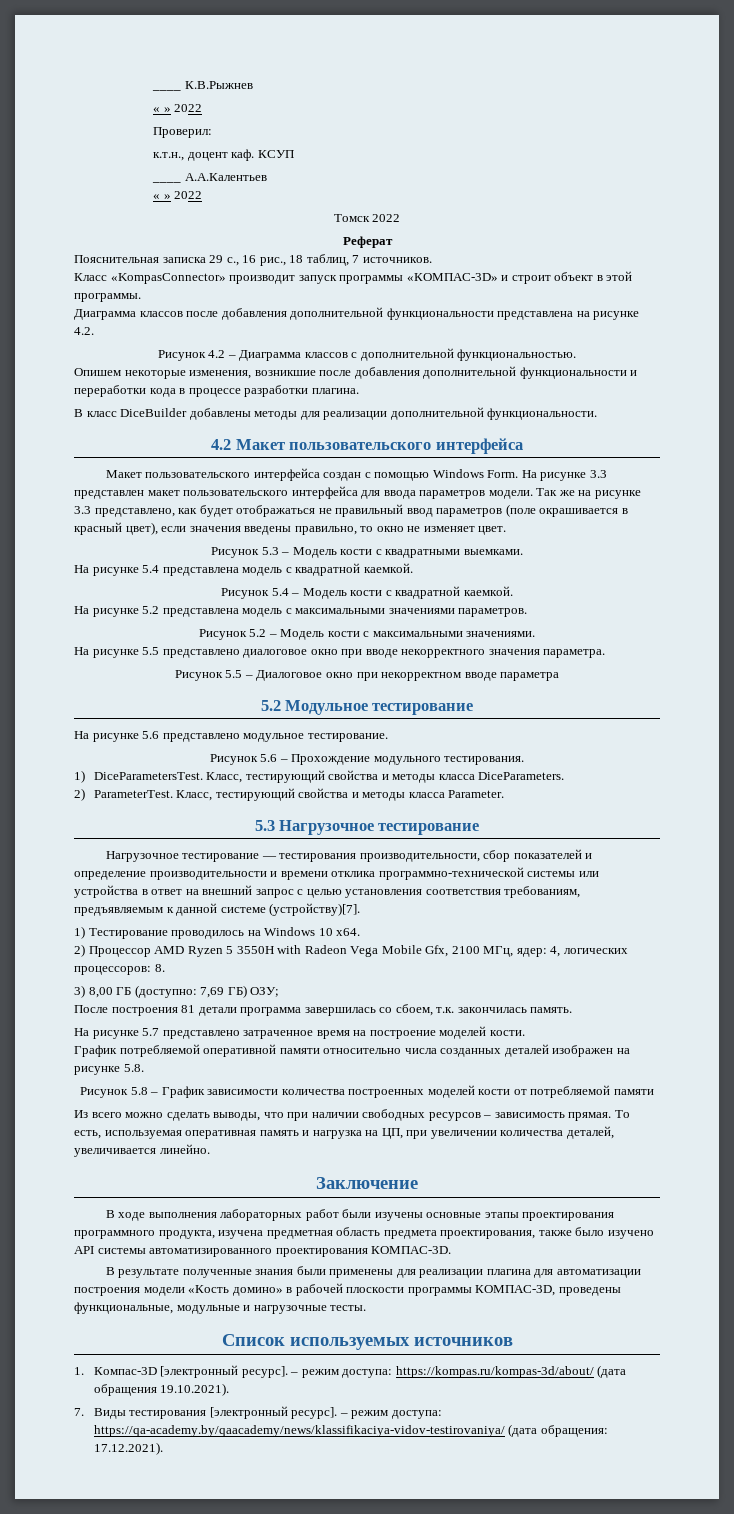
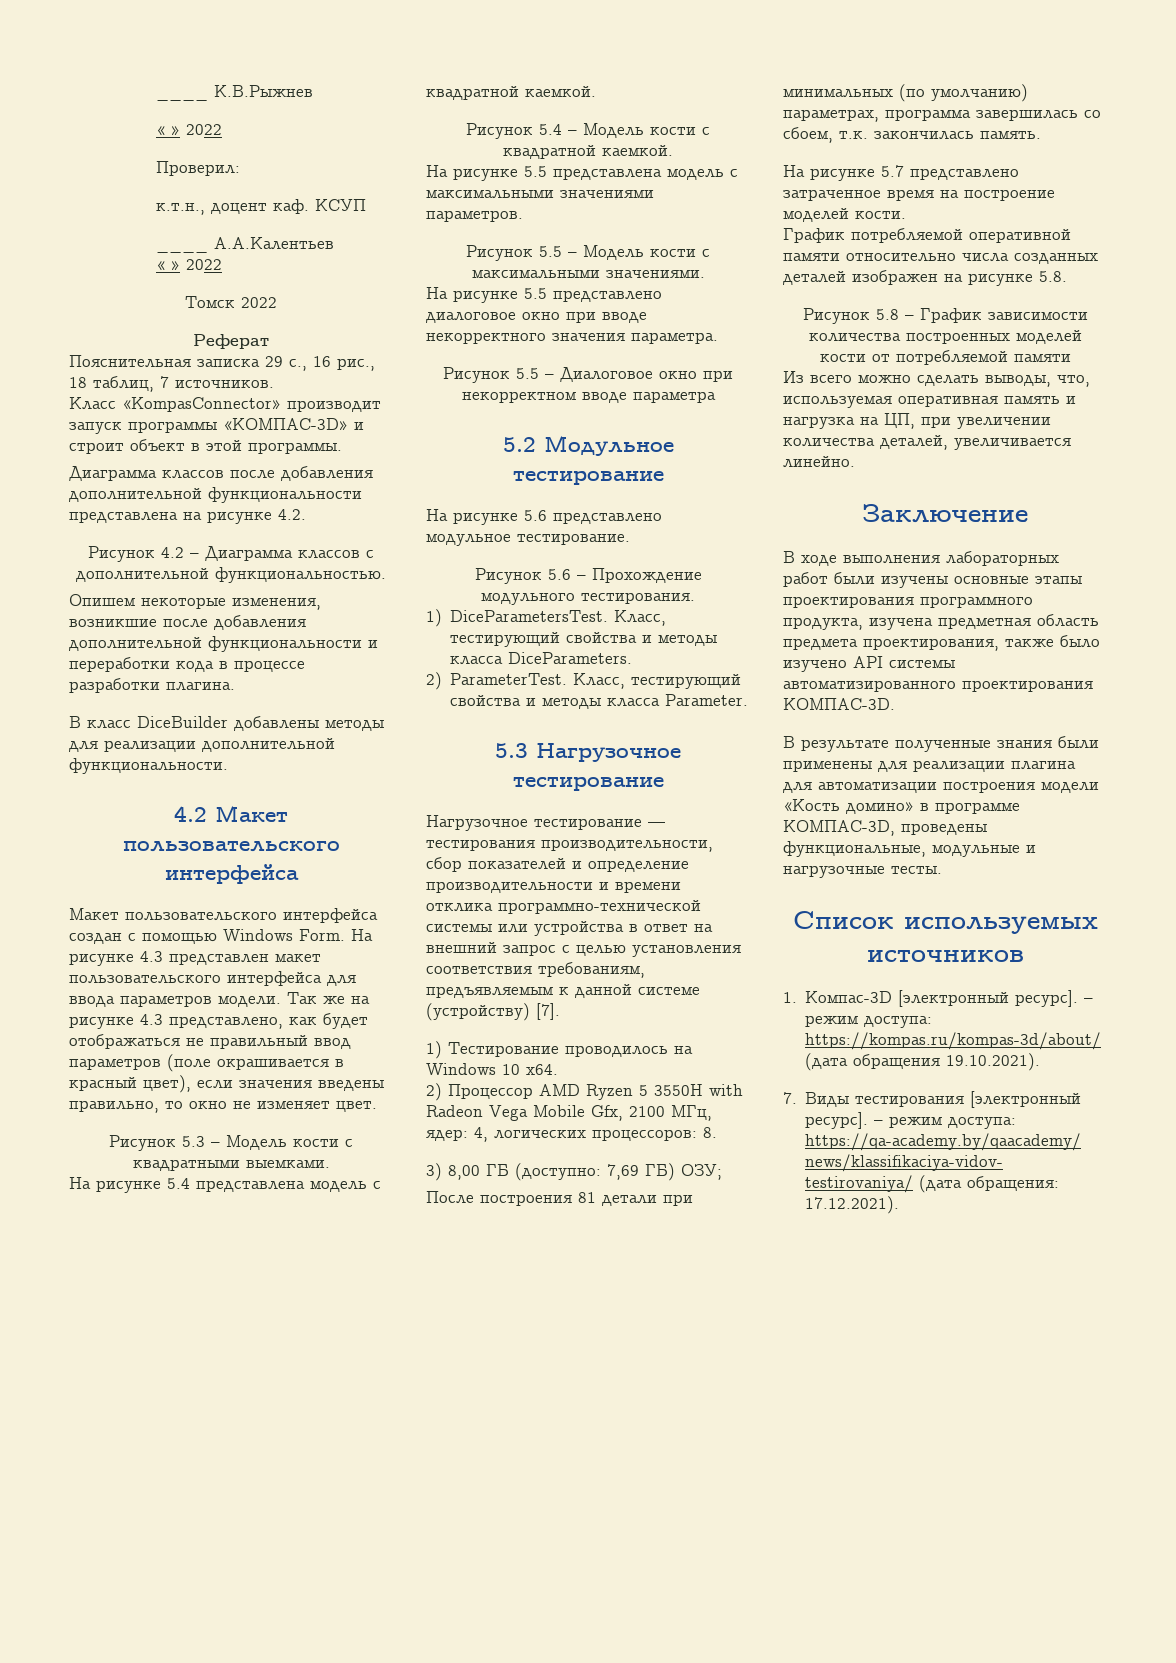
- На рисунке 3.3 представлен макет пользовательского интерфейса для ввода параметров модели.
+ На рисунке 4.3 представлен макет пользовательского интерфейса для ввода параметров модели.
- Так же на рисунке 3.3 представлено, как будет отображаться не правильный ввод параметров (поле окрашивается в красный цвет), если значения введены правильно, то окно не изменяет цвет.
+ Так же на рисунке 4.3 представлено, как будет отображаться не правильный ввод параметров (поле окрашивается в красный цвет), если значения введены правильно, то окно не изменяет цвет.
- На рисунке 5.2 представлена модель с максимальными значениями параметров.
+ На рисунке 5.5 представлена модель с максимальными значениями параметров.
- Рисунок 5.2 – Модель кости с максимальными значениями.
+ Рисунок 5.5 – Модель кости с максимальными значениями.
- Нагрузочное тестирование — тестирования производительности, сбор показателей и определение производительности и времени отклика программно-технической системы или устройства в ответ на внешний запрос с целью установления соответствия требованиям, предъявляемым к данной системе (устройству)[7].
+ Нагрузочное тестирование — тестирования производительности, сбор показателей и определение производительности и времени отклика программно-технической системы или устройства в ответ на внешний запрос с целью установления соответствия требованиям, предъявляемым к данной системе (устройству) [7].
- После построения 81 детали программа завершилась со сбоем, т.к. закончилась память.
+ После построения 81 детали при минимальных (по умолчанию) параметрах, программа завершилась со сбоем, т.к. закончилась память.
- Из всего можно сделать выводы, что при наличии свободных ресурсов – зависимость прямая. То есть, используемая оперативная память и нагрузка на ЦП, при увеличении количества деталей, увеличивается линейно.
+ Из всего можно сделать выводы, что, используемая оперативная память и нагрузка на ЦП, при увеличении количества деталей, увеличивается линейно.
- В результате полученные знания были применены для реализации плагина для автоматизации построения модели «Кость домино» в рабочей плоскости программы КОМПАС-3D, проведены функциональные, модульные и нагрузочные тесты.
+ В результате полученные знания были применены для реализации плагина для автоматизации построения модели «Кость домино» в программе КОМПАС-3D, проведены функциональные, модульные и нагрузочные тесты.

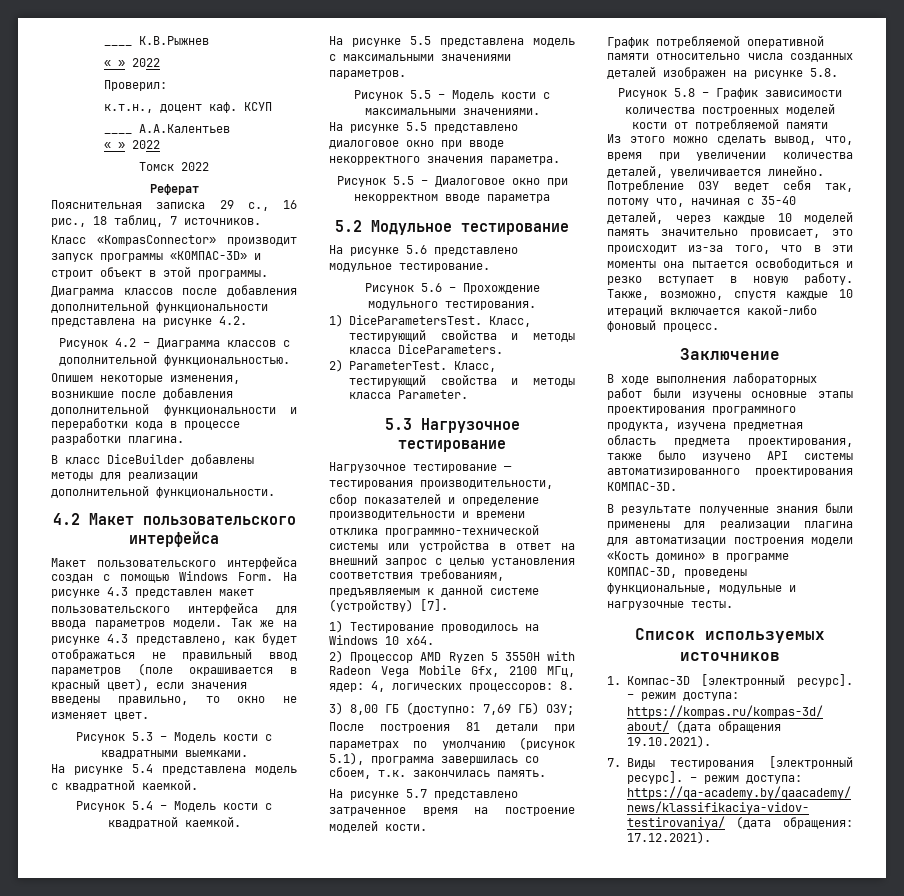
- После построения 81 детали при минимальных (по умолчанию) параметрах, программа завершилась со сбоем, т.к. закончилась память.
+ После построения 81 детали при параметрах по умолчанию (рисунок 5.1), программа завершилась со сбоем, т.к. закончилась память.
- Из всего можно сделать выводы, что, используемая оперативная память и нагрузка на ЦП, при увеличении количества деталей, увеличивается линейно.
+ Из этого можно сделать вывод, что, время при увеличении количества деталей, увеличивается линейно. Потребление ОЗУ ведет себя так, потому что, начиная с 35-40 деталей, через каждые 10 моделей память значительно провисает, это происходит из-за того, что в эти моменты она пытается освободиться и резко вступает в новую работу. Также, возможно, спустя каждые 10 итераций включается какой-либо фоновый процесс.

